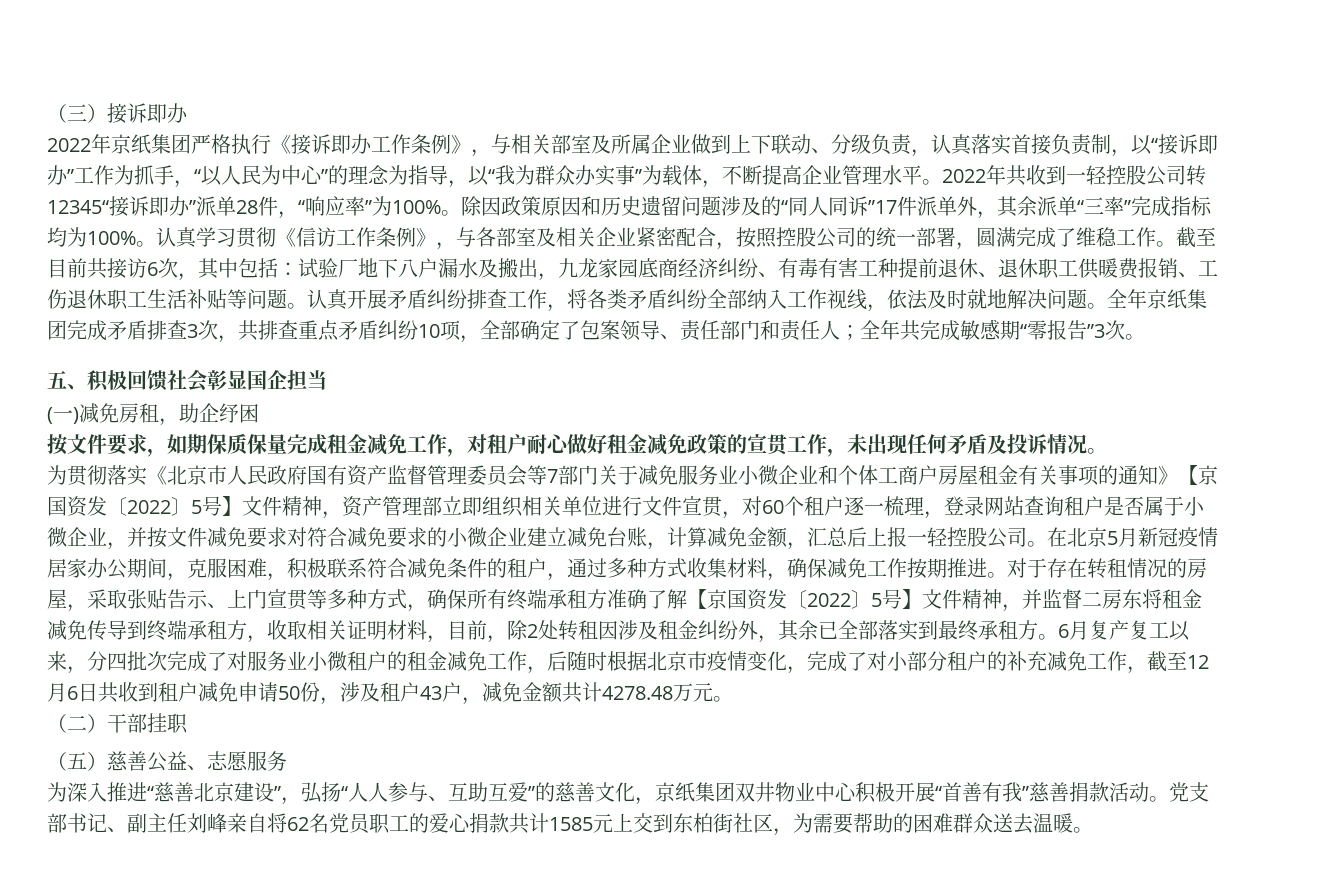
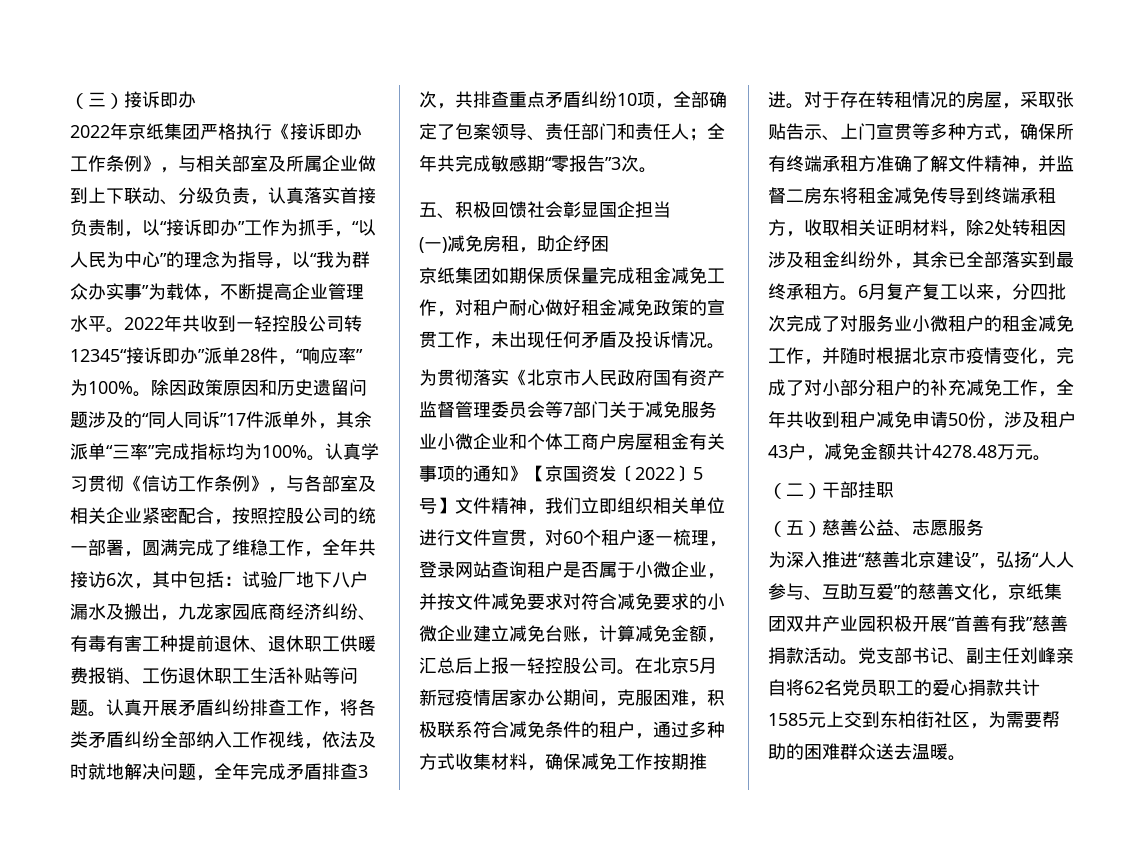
- 认真学习贯彻《信访工作条例》，与各部室及相关企业紧密配合，按照控股公司的统一部署，圆满完成了维稳工作。截至目前共接访6次，其中包括：
+ 认真学习贯彻《信访工作条例》，与各部室及相关企业紧密配合，按照控股公司的统一部署，圆满完成了维稳工作，全年共接访6次，其中包括：
- 认真开展矛盾纠纷排查工作，将各类矛盾纠纷全部纳入工作视线，依法及时就地解决问题。全年京纸集团完成矛盾排查3次，共排查重点矛盾纠纷10项，全部确定了包案领导、责任部门和责任人；全年共完成敏感期“零报告”3次。
+ 认真开展矛盾纠纷排查工作，将各类矛盾纠纷全部纳入工作视线，依法及时就地解决问题，全年完成矛盾排查3次，共排查重点矛盾纠纷10项，全部确定了包案领导、责任部门和责任人；全年共完成敏感期“零报告”3次。
- 按文件要求，如期保质保量完成租金减免工作，对租户耐心做好租金减免政策的宣贯工作，未出现任何矛盾及投诉情况。
+ 京纸集团如期保质保量完成租金减免工作，对租户耐心做好租金减免政策的宣贯工作，未出现任何矛盾及投诉情况。
- 为贯彻落实《北京市人民政府国有资产监督管理委员会等7部门关于减免服务业小微企业和个体工商户房屋租金有关事项的通知》【京国资发〔2022〕5号】文件精神，资产管理部立即组织相关单位进行文件宣贯，对60个租户逐一梳理，登录网站查询租户是否属于小微企业，并按文件减免要求对符合减免要求的小微企业建立减免台账，计算减免金额，汇总后上报一轻控股公司。
+ 为贯彻落实《北京市人民政府国有资产监督管理委员会等7部门关于减免服务业小微企业和个体工商户房屋租金有关事项的通知》【京国资发〔2022〕5号】文件精神，我们立即组织相关单位进行文件宣贯，对60个租户逐一梳理，登录网站查询租户是否属于小微企业，并按文件减免要求对符合减免要求的小微企业建立减免台账，计算减免金额，汇总后上报一轻控股公司。
- 对于存在转租情况的房屋，采取张贴告示、上门宣贯等多种方式，确保所有终端承租方准确了解【京国资发〔2022〕5号】文件精神，并监督二房东将租金减免传导到终端承租方，收取相关证明材料，目前，除2处转租因涉及租金纠纷外，其余已全部落实到最终承租方。
+ 对于存在转租情况的房屋，采取张贴告示、上门宣贯等多种方式，确保所有终端承租方准确了解文件精神，并监督二房东将租金减免传导到终端承租方，收取相关证明材料，除2处转租因涉及租金纠纷外，其余已全部落实到最终承租方。
- 6月复产复工以来，分四批次完成了对服务业小微租户的租金减免工作，后随时根据北京市疫情变化，完成了对小部分租户的补充减免工作，截至12月6日共收到租户减免申请50份，涉及租户43户，减免金额共计4278.48万元。
+ 6月复产复工以来，分四批次完成了对服务业小微租户的租金减免工作，并随时根据北京市疫情变化，完成了对小部分租户的补充减免工作，全年共收到租户减免申请50份，涉及租户43户，减免金额共计4278.48万元。
- 为深入推进“慈善北京建设”，弘扬“人人参与、互助互爱”的慈善文化，京纸集团双井物业中心积极开展“首善有我”慈善捐款活动。
+ 为深入推进“慈善北京建设”，弘扬“人人参与、互助互爱”的慈善文化，京纸集团双井产业园积极开展“首善有我”慈善捐款活动。

